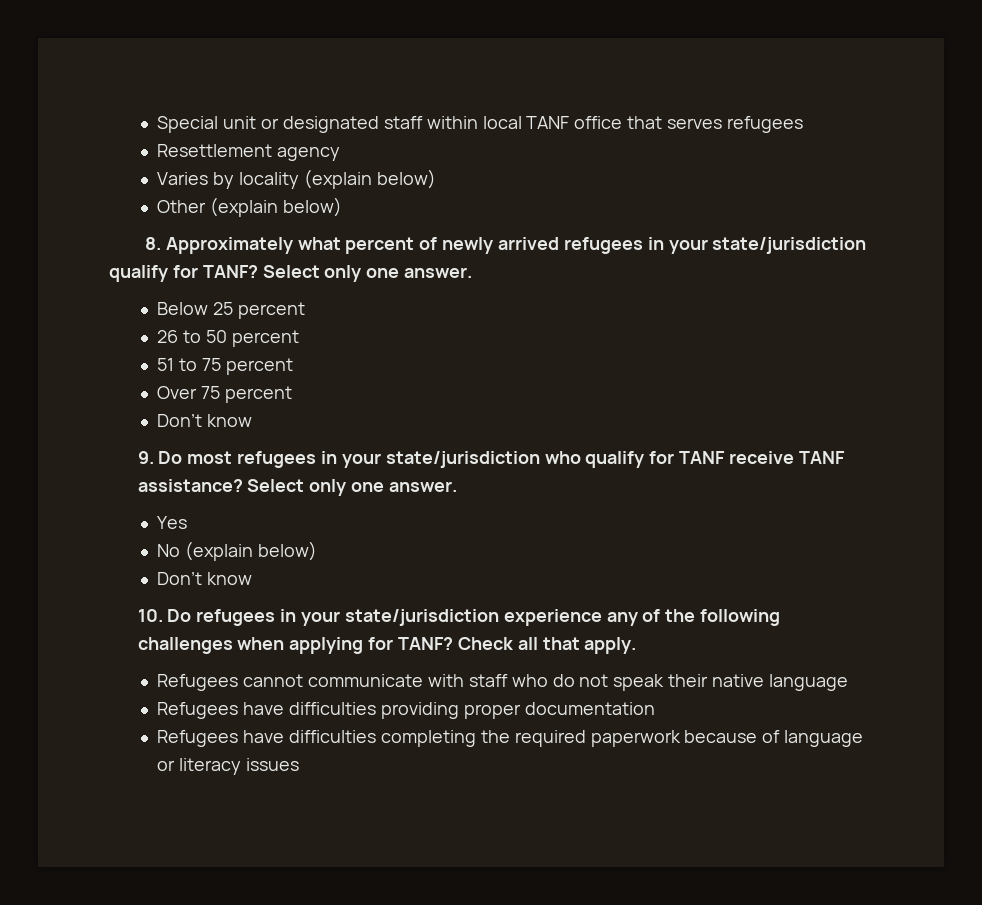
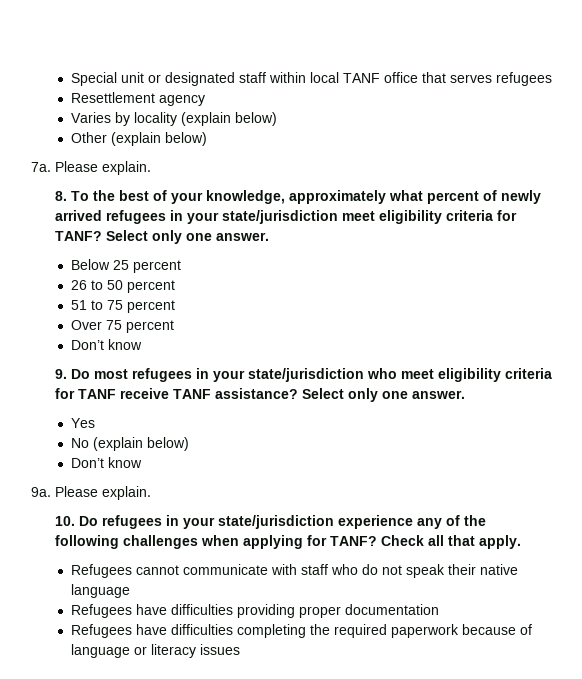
- 8. Approximately what percent of newly arrived refugees in your state/jurisdiction qualify for TANF?
+ 7a. Please explain.
+ 8. To the best of your knowledge, approximately what percent of newly arrived refugees in your state/jurisdiction meet eligibility criteria for TANF?
- 9. Do most refugees in your state/jurisdiction who qualify for TANF receive TANF assistance?
+ 9. Do most refugees in your state/jurisdiction who meet eligibility criteria for TANF receive TANF assistance?
+ 9a. Please explain.

